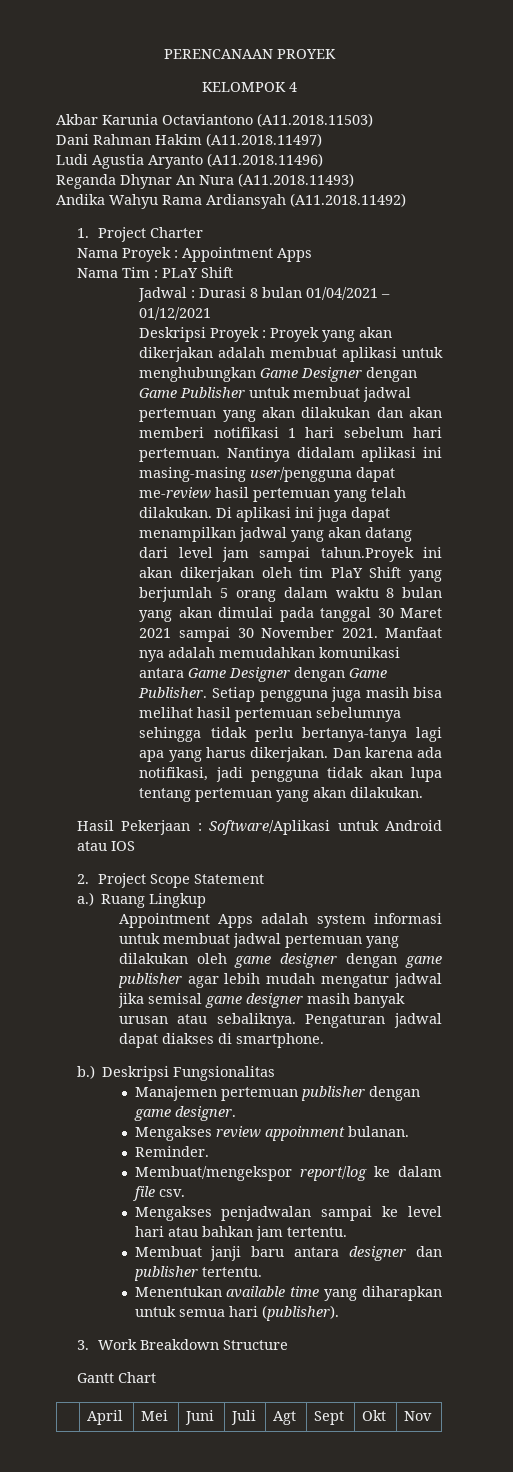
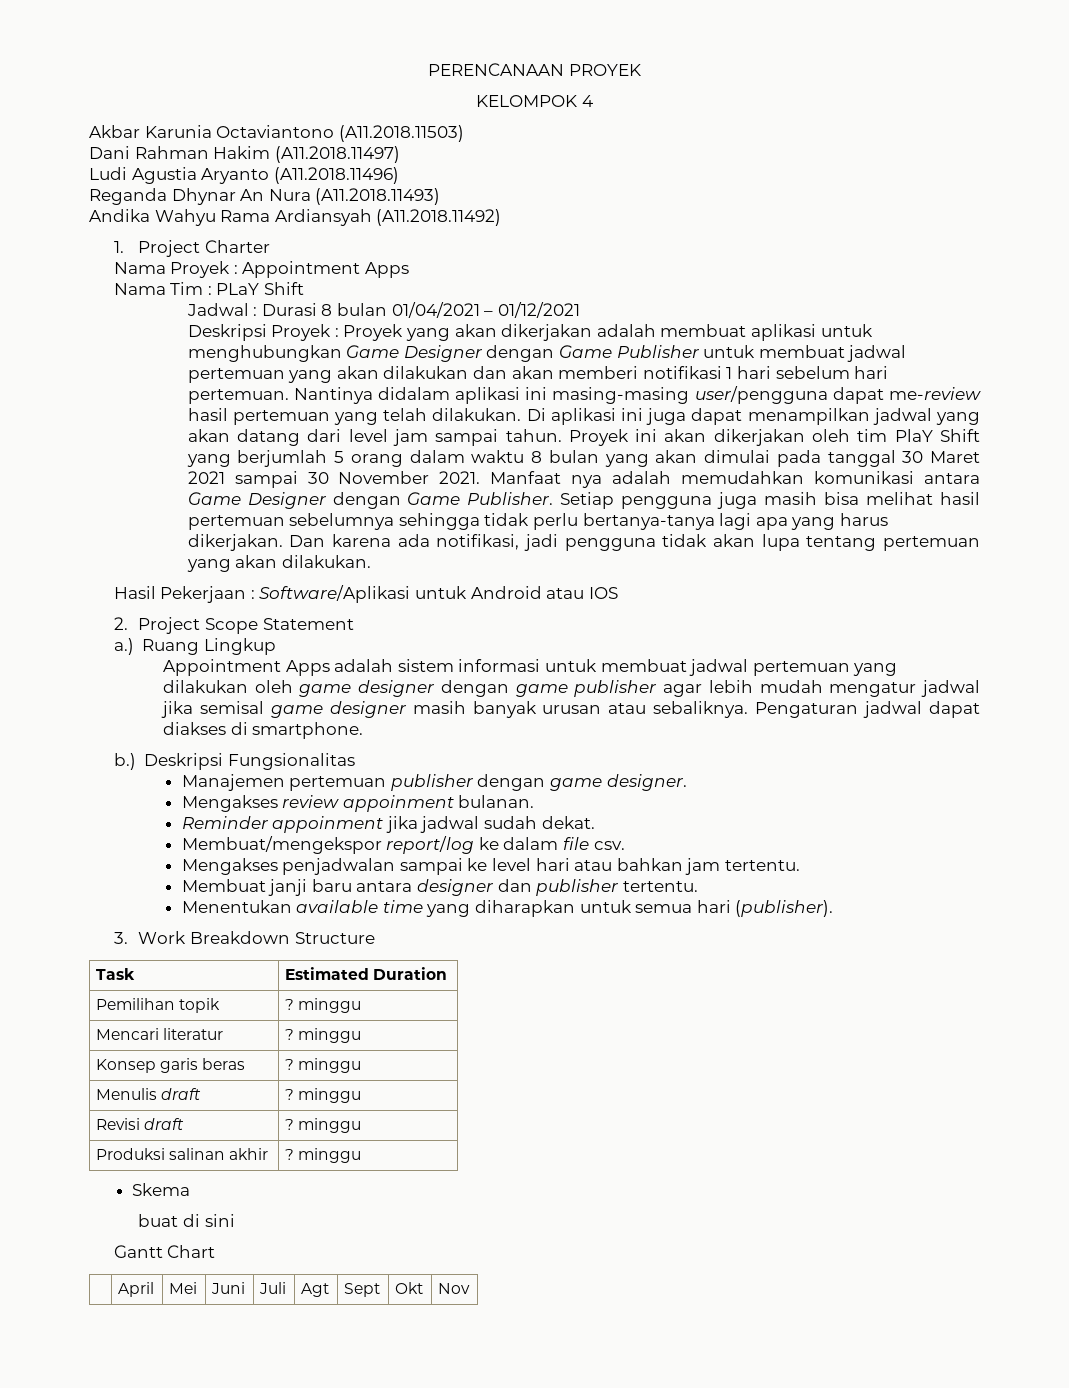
- Di aplikasi ini juga dapat menampilkan jadwal yang akan datang dari level jam sampai tahun.Proyek ini akan dikerjakan oleh tim PlaY Shift yang berjumlah 5 orang dalam waktu 8 bulan yang akan dimulai pada tanggal 30 Maret 2021 sampai 30 November 2021.
+ Di aplikasi ini juga dapat menampilkan jadwal yang akan datang dari level jam sampai tahun. Proyek ini akan dikerjakan oleh tim PlaY Shift yang berjumlah 5 orang dalam waktu 8 bulan yang akan dimulai pada tanggal 30 Maret 2021 sampai 30 November 2021.
- Appointment Apps adalah system informasi untuk membuat jadwal pertemuan yang dilakukan oleh game designer dengan game publisher agar lebih mudah mengatur jadwal jika semisal game designer masih banyak urusan atau sebaliknya.
+ Appointment Apps adalah sistem informasi untuk membuat jadwal pertemuan yang dilakukan oleh game designer dengan game publisher agar lebih mudah mengatur jadwal jika semisal game designer masih banyak urusan atau sebaliknya.
- Reminder.
+ Reminder appoinment jika jadwal sudah dekat.
+ Task | Estimated Duration
+ Pemilihan topik | ? minggu
+ Mencari literatur | ? minggu
+ Konsep garis beras | ? minggu
+ Menulis draft | ? minggu
+ Revisi draft | ? minggu
+ Produksi salinan akhir | ? minggu
+ Skema
+ buat di sini

